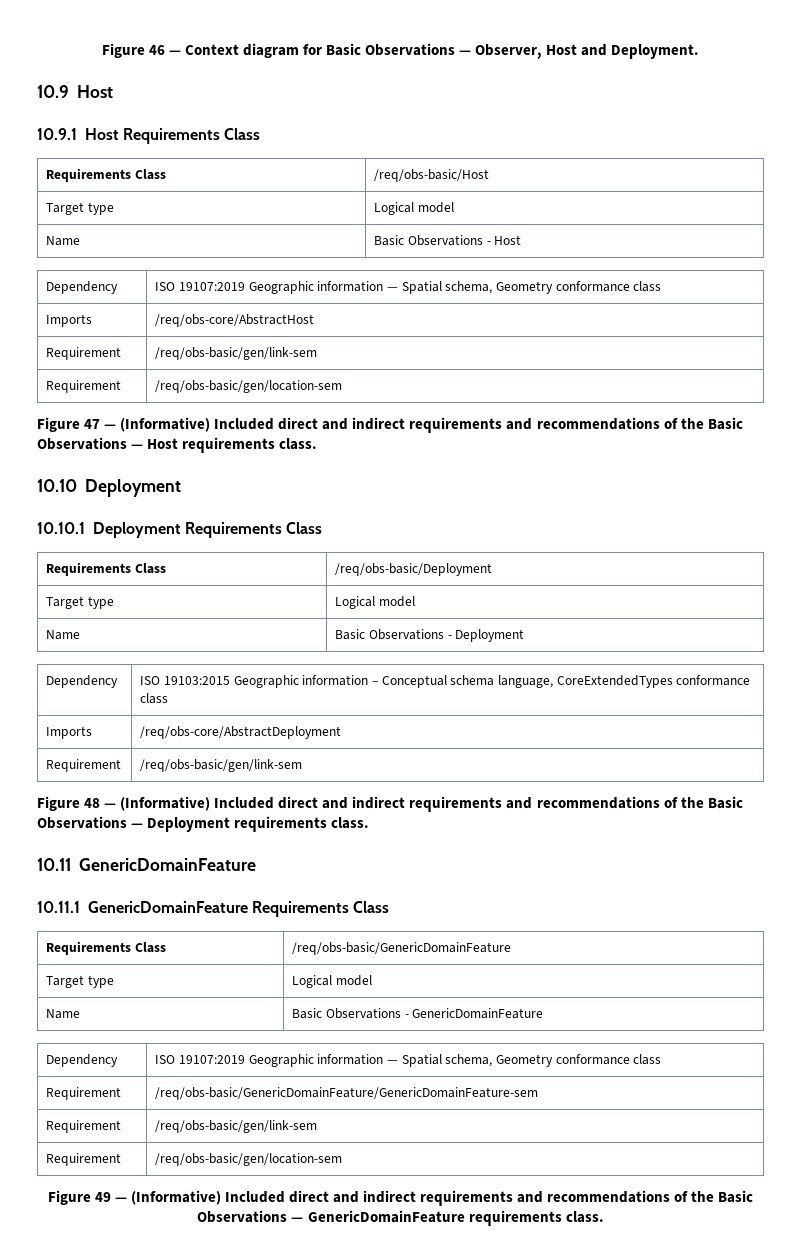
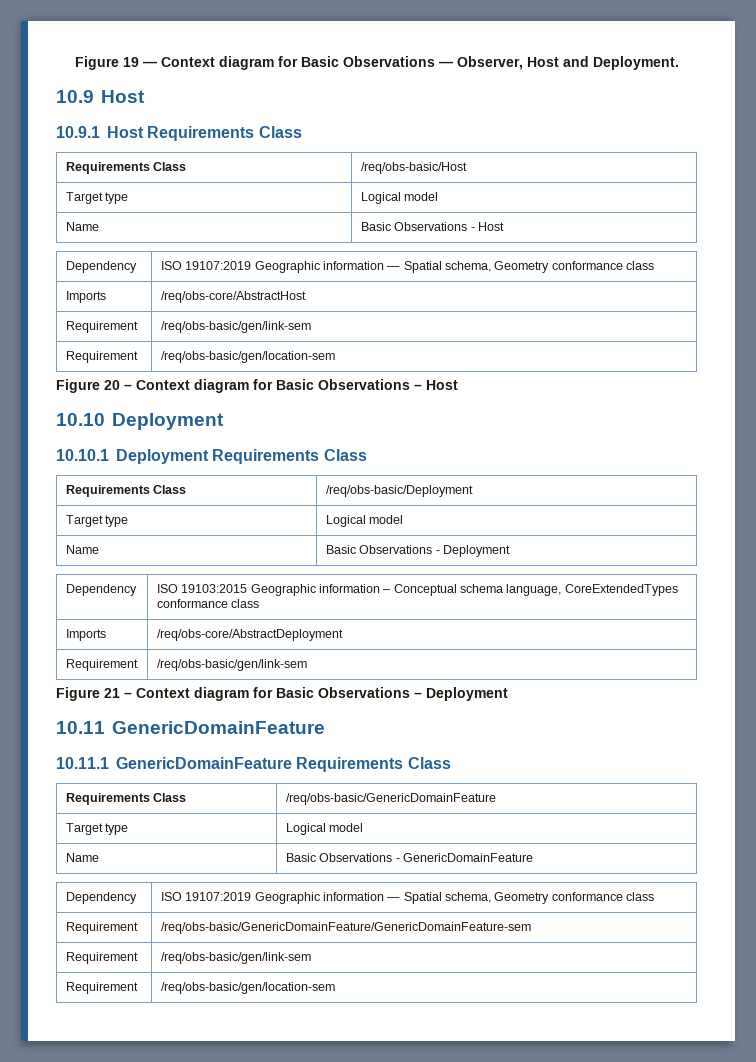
- Figure 46 — Context diagram for Basic Observations — Observer, Host and Deployment.
+ Figure 19 — Context diagram for Basic Observations — Observer, Host and Deployment.
- Figure 47 — (Informative) Included direct and indirect requirements and recommendations of the Basic Observations — Host requirements class.
+ Figure 20 – Context diagram for Basic Observations – Host
- Figure 48 — (Informative) Included direct and indirect requirements and recommendations of the Basic Observations — Deployment requirements class.
+ Figure 21 – Context diagram for Basic Observations – Deployment
- Figure 49 — (Informative) Included direct and indirect requirements and recommendations of the Basic Observations — GenericDomainFeature requirements class.

